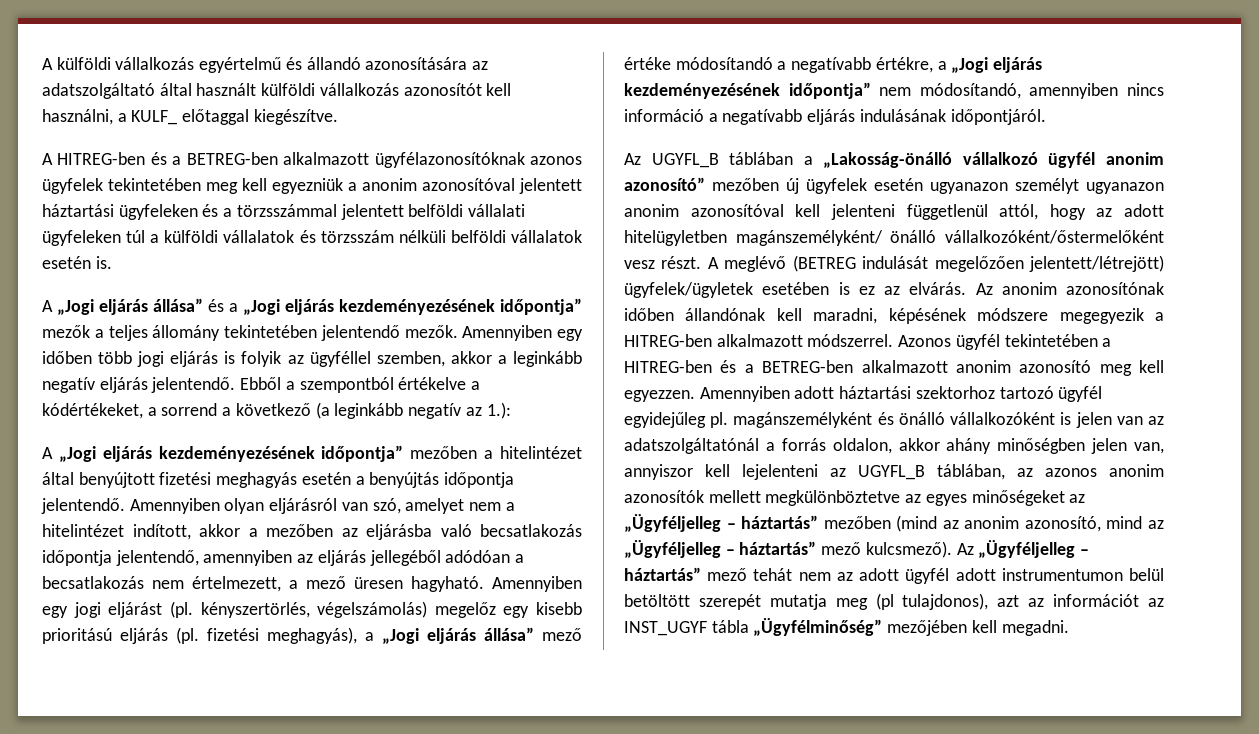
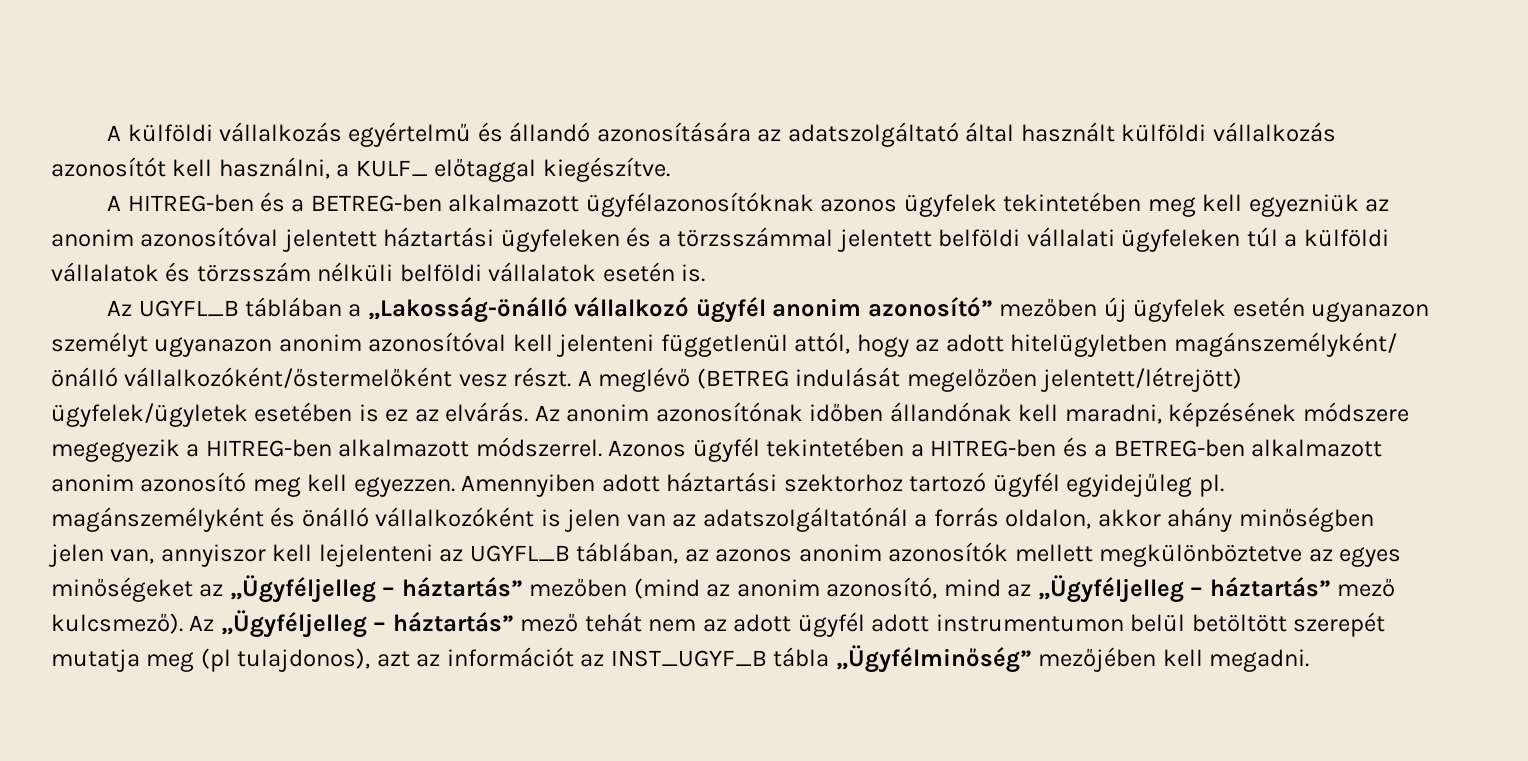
- A HITREG-ben és a BETREG-ben alkalmazott ügyfélazonosítóknak azonos ügyfelek tekintetében meg kell egyezniük a anonim azonosítóval jelentett háztartási ügyfeleken és a törzsszámmal jelentett belföldi vállalati ügyfeleken túl a külföldi vállalatok és törzsszám nélküli belföldi vállalatok esetén is.
+ A HITREG-ben és a BETREG-ben alkalmazott ügyfélazonosítóknak azonos ügyfelek tekintetében meg kell egyezniük az anonim azonosítóval jelentett háztartási ügyfeleken és a törzsszámmal jelentett belföldi vállalati ügyfeleken túl a külföldi vállalatok és törzsszám nélküli belföldi vállalatok esetén is.
- A „Jogi eljárás állása” és a „Jogi eljárás kezdeményezésének időpontja” mezők a teljes állomány tekintetében jelentendő mezők. Amennyiben egy időben több jogi eljárás is folyik az ügyféllel szemben, akkor a leginkább negatív eljárás jelentendő. Ebből a szempontból értékelve a kódértékeket, a sorrend a következő (a leginkább negatív az 1.):
- A „Jogi eljárás kezdeményezésének időpontja” mezőben a hitelintézet által benyújtott fizetési meghagyás esetén a benyújtás időpontja jelentendő. Amennyiben olyan eljárásról van szó, amelyet nem a hitelintézet indított, akkor a mezőben az eljárásba való becsatlakozás időpontja jelentendő, amennyiben az eljárás jellegéből adódóan a becsatlakozás nem értelmezett, a mező üresen hagyható. Amennyiben egy jogi eljárást (pl. kényszertörlés, végelszámolás) megelőz egy kisebb prioritású eljárás (pl. fizetési meghagyás), a „Jogi eljárás állása” mező értéke módosítandó a negatívabb értékre, a „Jogi eljárás kezdeményezésének időpontja” nem módosítandó, amennyiben nincs információ a negatívabb eljárás indulásának időpontjáról.
- Az anonim azonosítónak időben állandónak kell maradni, képésének módszere megegyezik a HITREG-ben alkalmazott módszerrel.
+ Az anonim azonosítónak időben állandónak kell maradni, képzésének módszere megegyezik a HITREG-ben alkalmazott módszerrel.
- Az „Ügyféljelleg – háztartás” mező tehát nem az adott ügyfél adott instrumentumon belül betöltött szerepét mutatja meg (pl tulajdonos), azt az információt az INST_UGYF tábla „Ügyfélminőség” mezőjében kell megadni.
+ Az „Ügyféljelleg – háztartás” mező tehát nem az adott ügyfél adott instrumentumon belül betöltött szerepét mutatja meg (pl tulajdonos), azt az információt az INST_UGYF_B tábla „Ügyfélminőség” mezőjében kell megadni.

